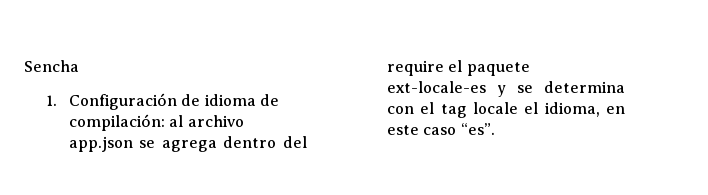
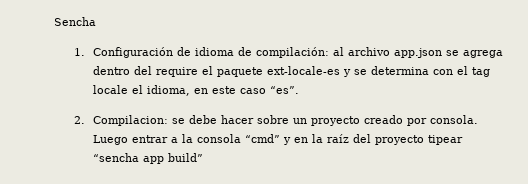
+ 2. Compilacion: se debe hacer sobre un proyecto creado por consola. Luego entrar a la consola “cmd” y en la raíz del proyecto tipear “sencha app build”

